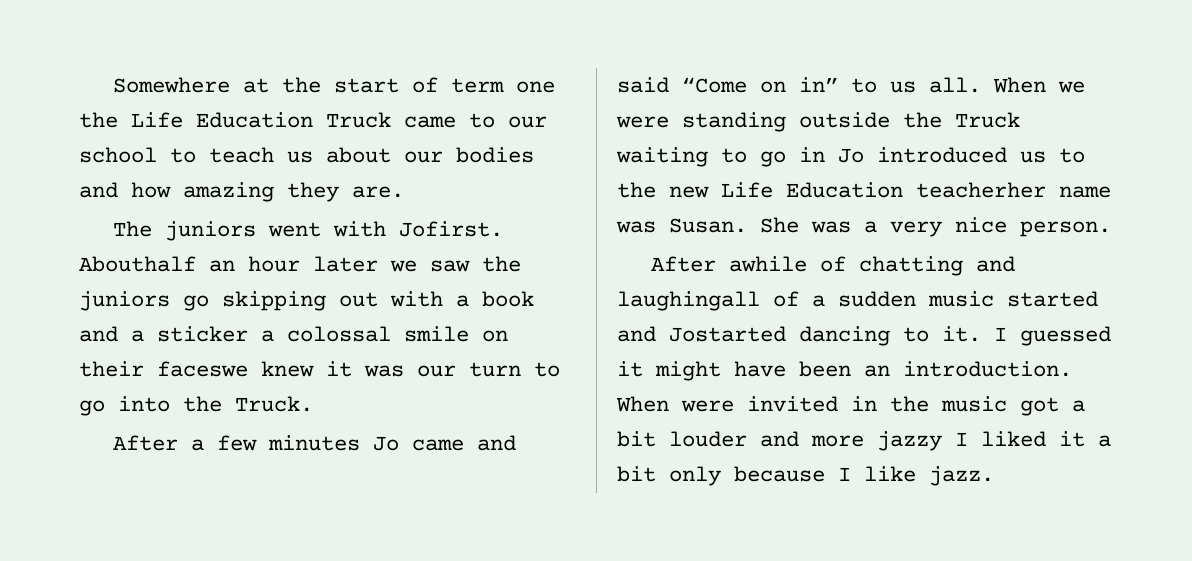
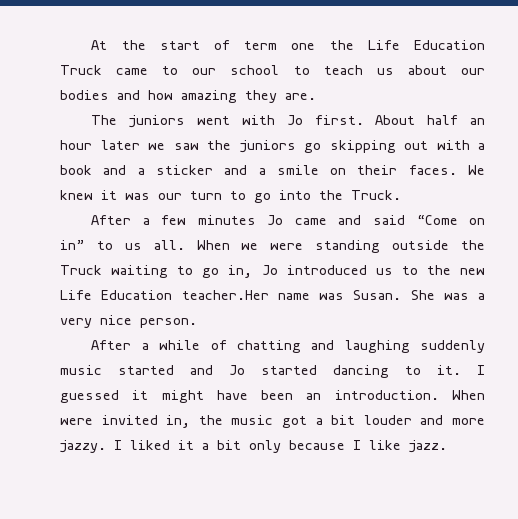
- Somewhere at the start of term one the Life Education Truck came to our school to teach us about our bodies and how amazing they are.
+ At the start of term one the Life Education Truck came to our school to teach us about our bodies and how amazing they are.
- The juniors went with Jofirst. Abouthalf an hour later we saw the juniors go skipping out with a book and a sticker a colossal smile on their faceswe knew it was our turn to go into the Truck.
+ The juniors went with Jo first. About half an hour later we saw the juniors go skipping out with a book and a sticker and a smile on their faces. We knew it was our turn to go into the Truck.
- When we were standing outside the Truck waiting to go in Jo introduced us to the new Life Education teacherher name was Susan.
+ When we were standing outside the Truck waiting to go in, Jo introduced us to the new Life Education teacher.Her name was Susan.
- After awhile of chatting and laughingall of a sudden music started and Jostarted dancing to it.
+ After a while of chatting and laughing suddenly music started and Jo started dancing to it.
- When were invited in the music got a bit louder and more jazzy I liked it a bit only because I like jazz.
+ When were invited in, the music got a bit louder and more jazzy. I liked it a bit only because I like jazz.

